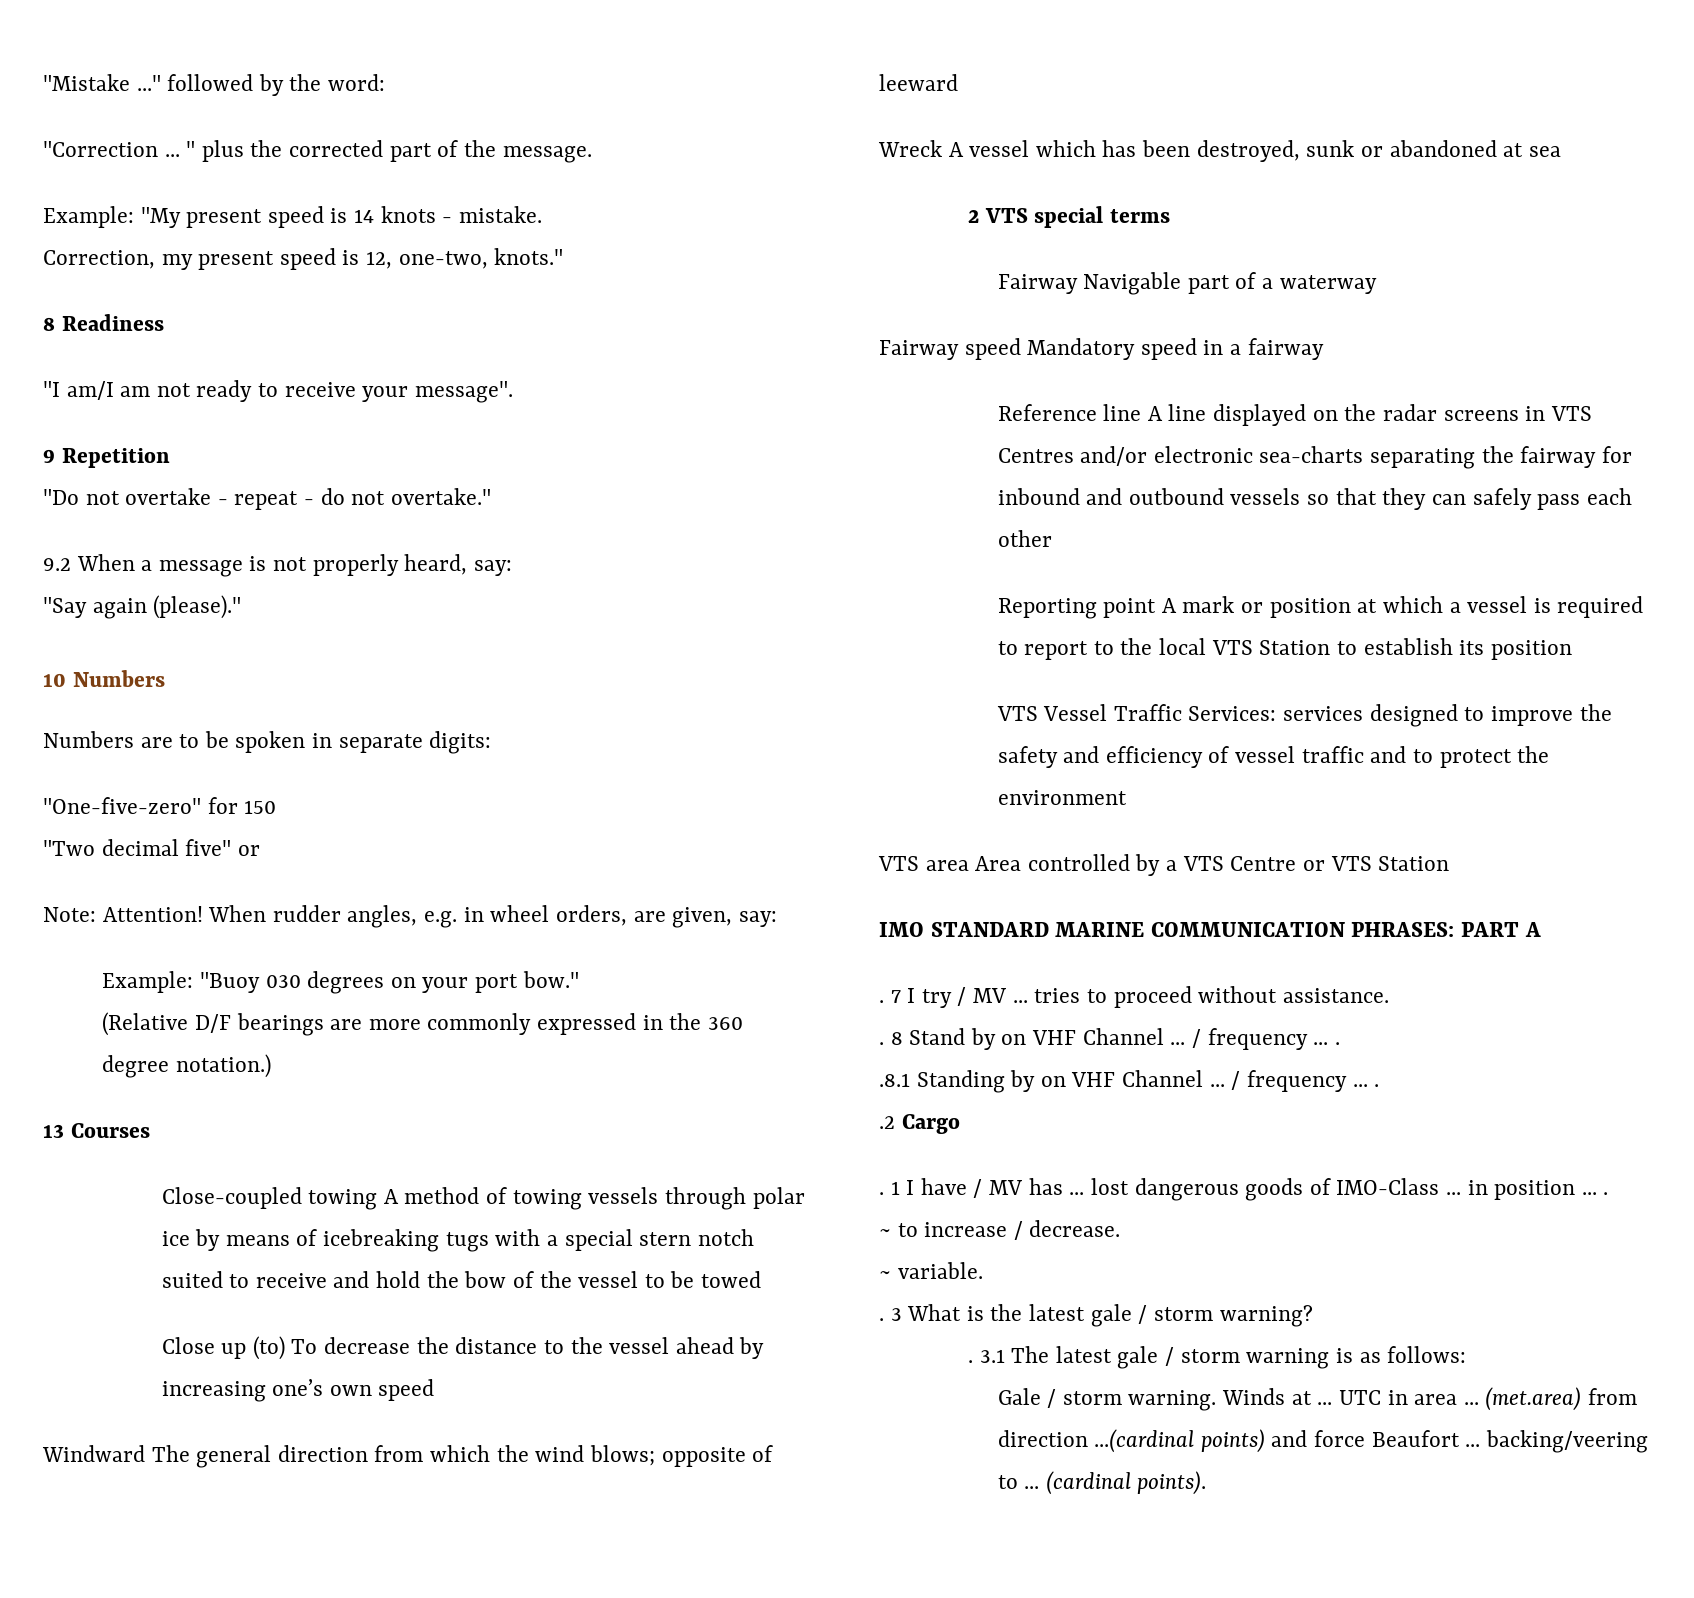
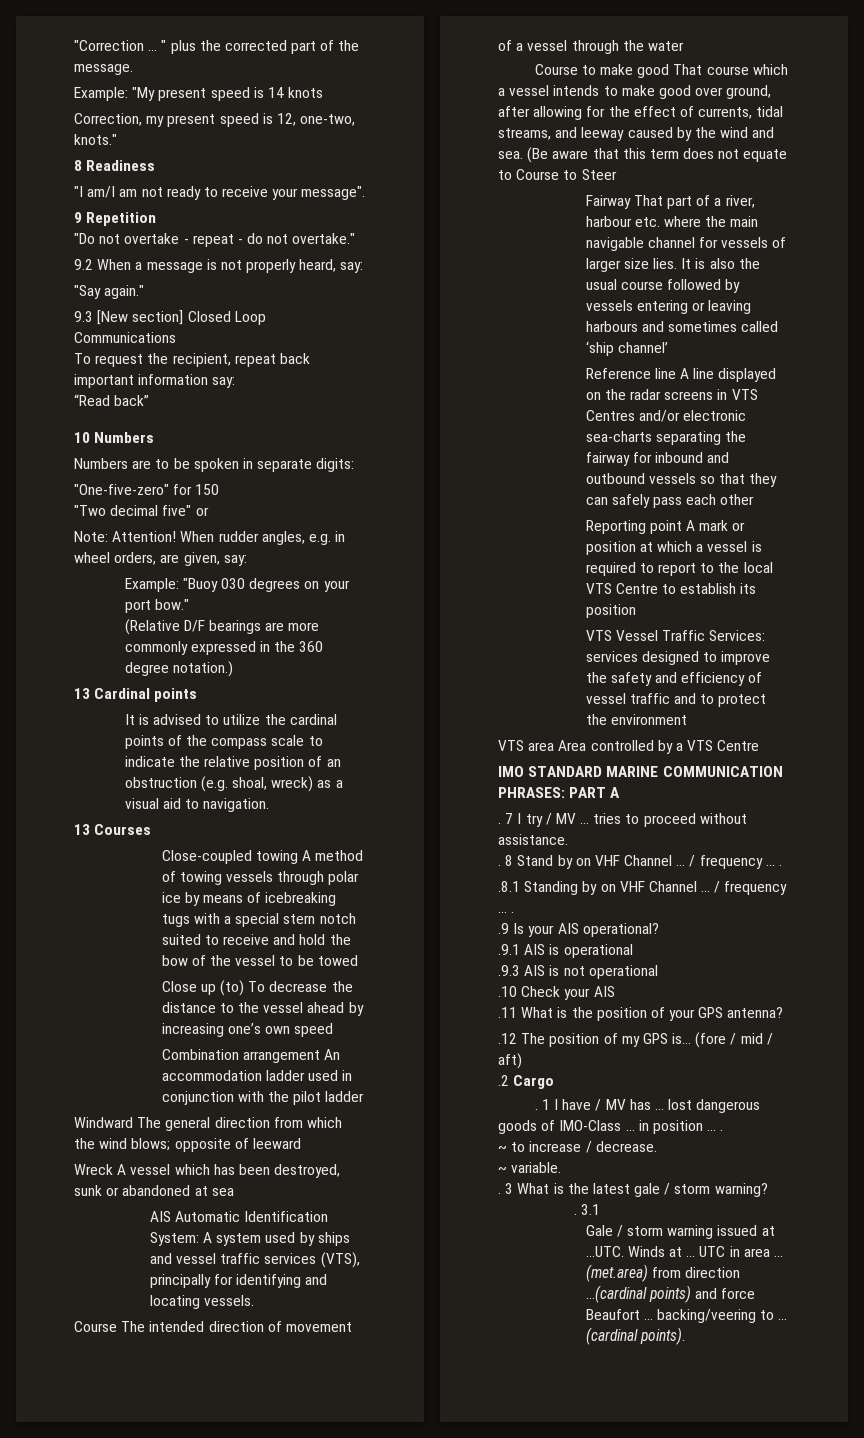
- "Mistake ..." followed by the word:
- Example: "My present speed is 14 knots - mistake.
+ Example: "My present speed is 14 knots
- "Say again (please)."
+ "Say again."
+ 9.3 [New section] Closed Loop Communications
+ To request the recipient, repeat back important information say:
+ “Read back”
+ 13 Cardinal points
+ It is advised to utilize the cardinal points of the compass scale to indicate the relative position of an obstruction (e.g. shoal, wreck) as a visual aid to navigation.
+ Combination arrangement An accommodation ladder used in conjunction with the pilot ladder
- 2 VTS special terms
- Fairway Navigable part of a waterway
- Fairway speed Mandatory speed in a fairway
+ AIS Automatic Identification System: A system used by ships and vessel traffic services (VTS), principally for identifying and locating vessels.
+ Course The intended direction of movement of a vessel through the water
+ Course to make good That course which a vessel intends to make good over ground, after allowing for the effect of currents, tidal streams, and leeway caused by the wind and sea. (Be aware that this term does not equate to Course to Steer
+ Fairway That part of a river, harbour etc. where the main navigable channel for vessels of larger size lies. It is also the usual course followed by vessels entering or leaving harbours and sometimes called ‘ship channel’
- Reporting point A mark or position at which a vessel is required to report to the local VTS Station to establish its position
+ Reporting point A mark or position at which a vessel is required to report to the local VTS Centre to establish its position
- VTS area Area controlled by a VTS Centre or VTS Station
+ VTS area Area controlled by a VTS Centre
+ .9 Is your AIS operational?
+ .9.1 AIS is operational
+ .9.3 AIS is not operational
+ .10 Check your AIS
+ .11 What is the position of your GPS antenna?
+ .12 The position of my GPS is… (fore / mid / aft)
- 3.1 The latest gale / storm warning is as follows:
+ 3.1
- Gale / storm warning. Winds at ...
+ Gale / storm warning issued at ...UTC. Winds at ...

